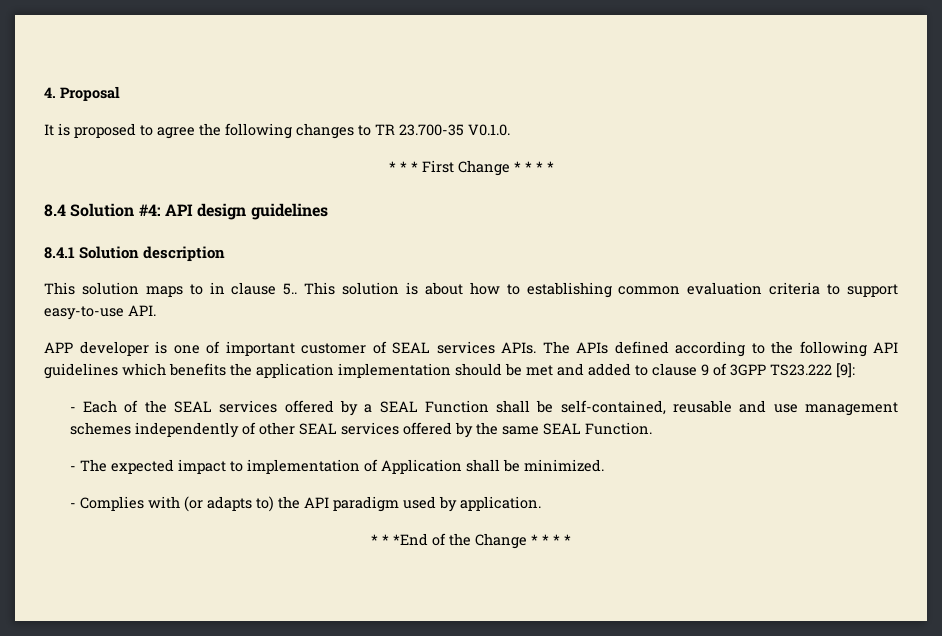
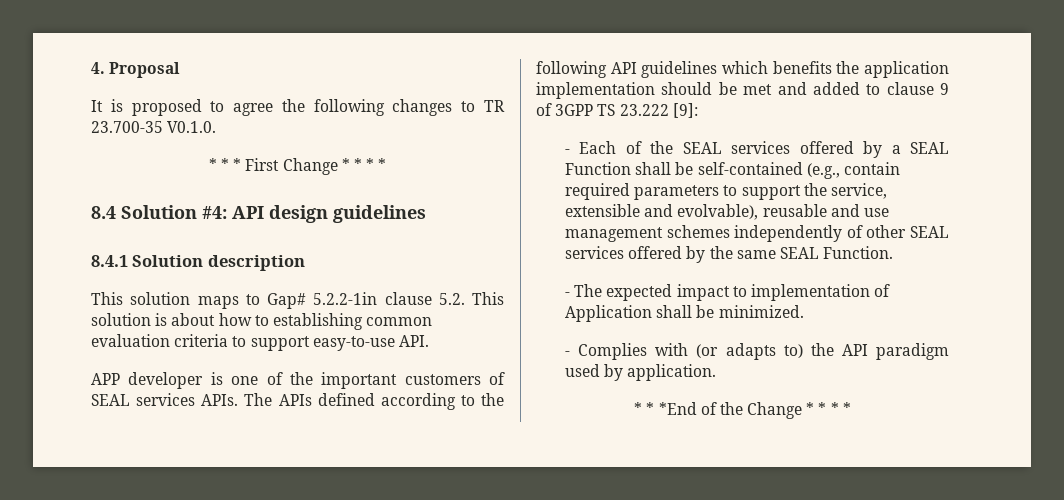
- This solution maps to in clause 5.. This solution is about how to establishing common evaluation criteria to support easy-to-use API.
+ This solution maps to Gap# 5.2.2-1in clause 5.2. This solution is about how to establishing common evaluation criteria to support easy-to-use API.
- APP developer is one of important customer of SEAL services APIs.
+ APP developer is one of the important customers of SEAL services APIs.
- The APIs defined according to the following API guidelines which benefits the application implementation should be met and added to clause 9 of 3GPP TS23.222 [9]:
+ The APIs defined according to the following API guidelines which benefits the application implementation should be met and added to clause 9 of 3GPP TS 23.222 [9]:
- - Each of the SEAL services offered by a SEAL Function shall be self-contained, reusable and use management schemes independently of other SEAL services offered by the same SEAL Function.
+ - Each of the SEAL services offered by a SEAL Function shall be self-contained (e.g., contain required parameters to support the service, extensible and evolvable), reusable and use management schemes independently of other SEAL services offered by the same SEAL Function.

